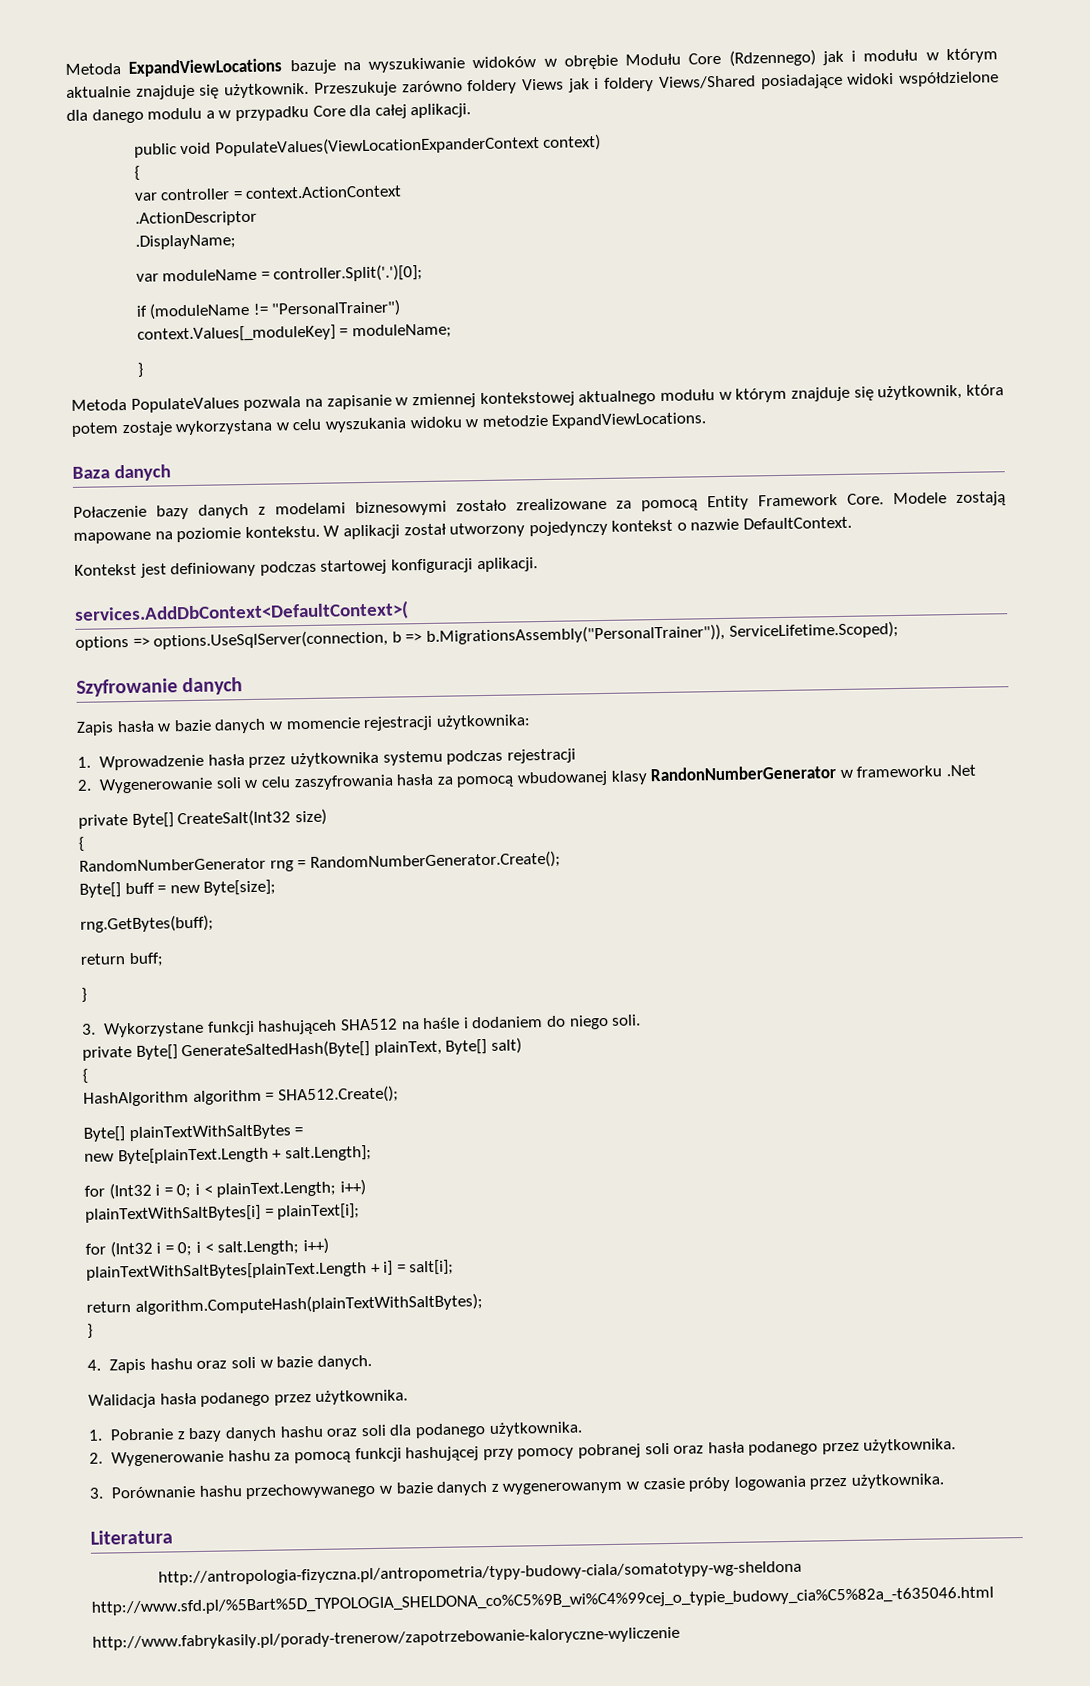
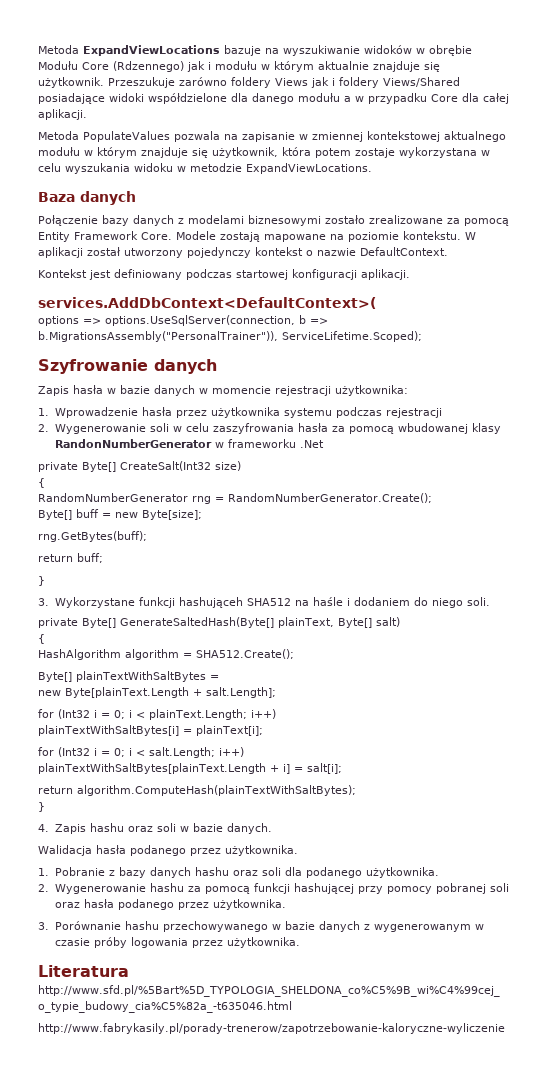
- Przeszukuje zarówno foldery Views jak i foldery Views/Shared posiadające widoki współdzielone dla danego modulu a w przypadku Core dla całej aplikacji.
+ Przeszukuje zarówno foldery Views jak i foldery Views/Shared posiadające widoki współdzielone dla danego modułu a w przypadku Core dla całej aplikacji.
- public void PopulateValues(ViewLocationExpanderContext context)
- {
- var controller = context.ActionContext
- .ActionDescriptor
- .DisplayName;
- var moduleName = controller.Split('.')[0];
- if (moduleName != "PersonalTrainer")
- context.Values[_moduleKey] = moduleName;
- }
- Połaczenie bazy danych z modelami biznesowymi zostało zrealizowane za pomocą Entity Framework Core.
+ Połączenie bazy danych z modelami biznesowymi zostało zrealizowane za pomocą Entity Framework Core.
- http://antropologia-fizyczna.pl/antropometria/typy-budowy-ciala/somatotypy-wg-sheldona

